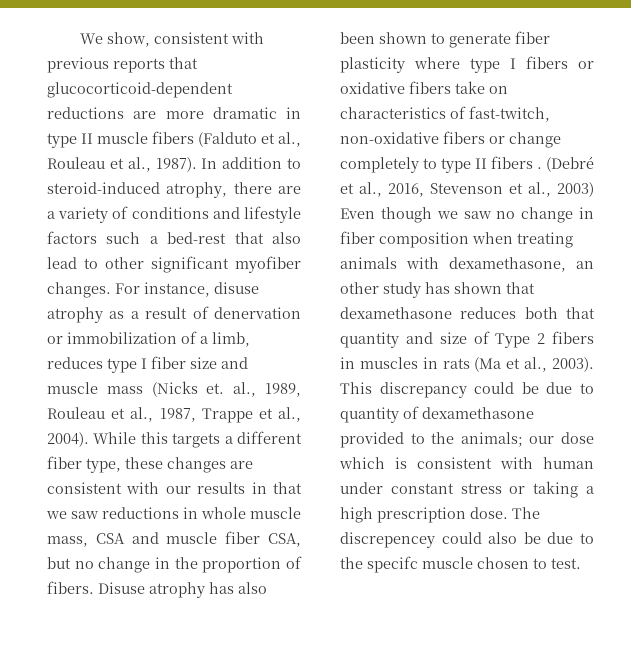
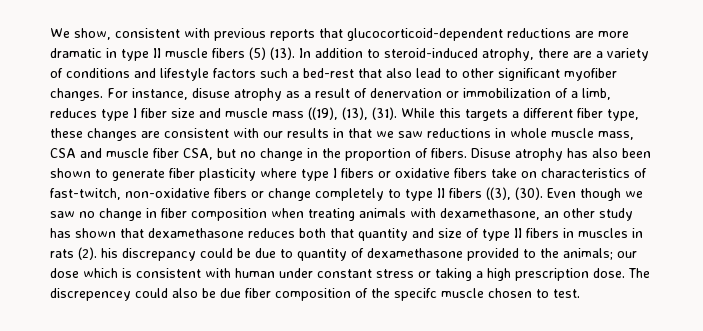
- We show, consistent with previous reports that glucocorticoid-dependent reductions are more dramatic in type II muscle fibers (Falduto et al., Rouleau et al., 1987).
+ We show, consistent with previous reports that glucocorticoid-dependent reductions are more dramatic in type II muscle fibers (5) (13).
- For instance, disuse atrophy as a result of denervation or immobilization of a limb, reduces type I fiber size and muscle mass (Nicks et. al., 1989, Rouleau et al., 1987, Trappe et al., 2004).
+ For instance, disuse atrophy as a result of denervation or immobilization of a limb, reduces type I fiber size and muscle mass ((19), (13), (31).
- Disuse atrophy has also been shown to generate fiber plasticity where type I fibers or oxidative fibers take on characteristics of fast-twitch, non-oxidative fibers or change completely to type II fibers . (Debré et al., 2016, Stevenson et al., 2003) Even though we saw no change in fiber composition when treating animals with dexamethasone, an other study has shown that dexamethasone reduces both that quantity and size of Type 2 fibers in muscles in rats (Ma et al., 2003). This discrepancy could be due to quantity of dexamethasone provided to the animals;
+ Disuse atrophy has also been shown to generate fiber plasticity where type I fibers or oxidative fibers take on characteristics of fast-twitch, non-oxidative fibers or change completely to type II fibers ((3), (30). Even though we saw no change in fiber composition when treating animals with dexamethasone, an other study has shown that dexamethasone reduces both that quantity and size of type II fibers in muscles in rats (2). his discrepancy could be due to quantity of dexamethasone provided to the animals;
- The discrepencey could also be due to the specifc muscle chosen to test.
+ The discrepencey could also be due fiber composition of the specifc muscle chosen to test.

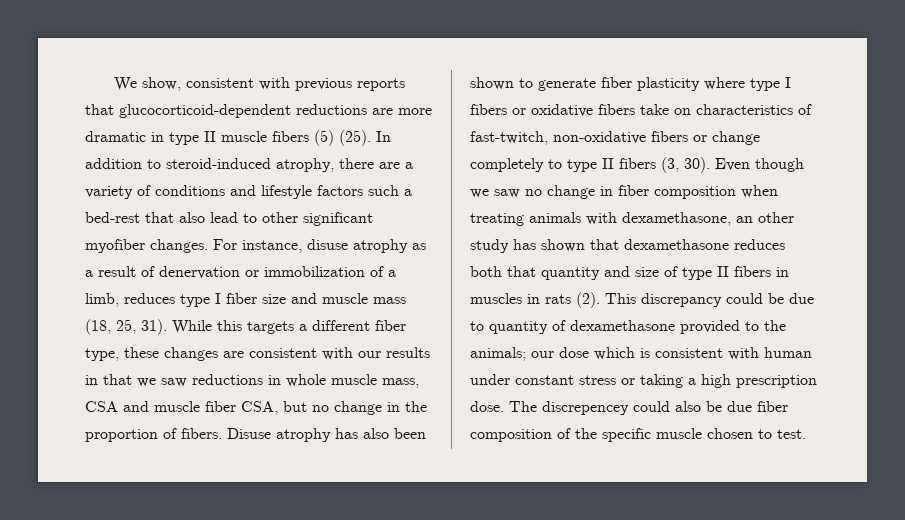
- We show, consistent with previous reports that glucocorticoid-dependent reductions are more dramatic in type II muscle fibers (5) (13).
+ We show, consistent with previous reports that glucocorticoid-dependent reductions are more dramatic in type II muscle fibers (5) (25).
- For instance, disuse atrophy as a result of denervation or immobilization of a limb, reduces type I fiber size and muscle mass ((19), (13), (31).
+ For instance, disuse atrophy as a result of denervation or immobilization of a limb, reduces type I fiber size and muscle mass (18, 25, 31).
- Disuse atrophy has also been shown to generate fiber plasticity where type I fibers or oxidative fibers take on characteristics of fast-twitch, non-oxidative fibers or change completely to type II fibers ((3), (30).
+ Disuse atrophy has also been shown to generate fiber plasticity where type I fibers or oxidative fibers take on characteristics of fast-twitch, non-oxidative fibers or change completely to type II fibers (3, 30).
- Even though we saw no change in fiber composition when treating animals with dexamethasone, an other study has shown that dexamethasone reduces both that quantity and size of type II fibers in muscles in rats (2). his discrepancy could be due to quantity of dexamethasone provided to the animals;
+ Even though we saw no change in fiber composition when treating animals with dexamethasone, an other study has shown that dexamethasone reduces both that quantity and size of type II fibers in muscles in rats (2). This discrepancy could be due to quantity of dexamethasone provided to the animals;
- The discrepencey could also be due fiber composition of the specifc muscle chosen to test.
+ The discrepencey could also be due fiber composition of the specific muscle chosen to test.

